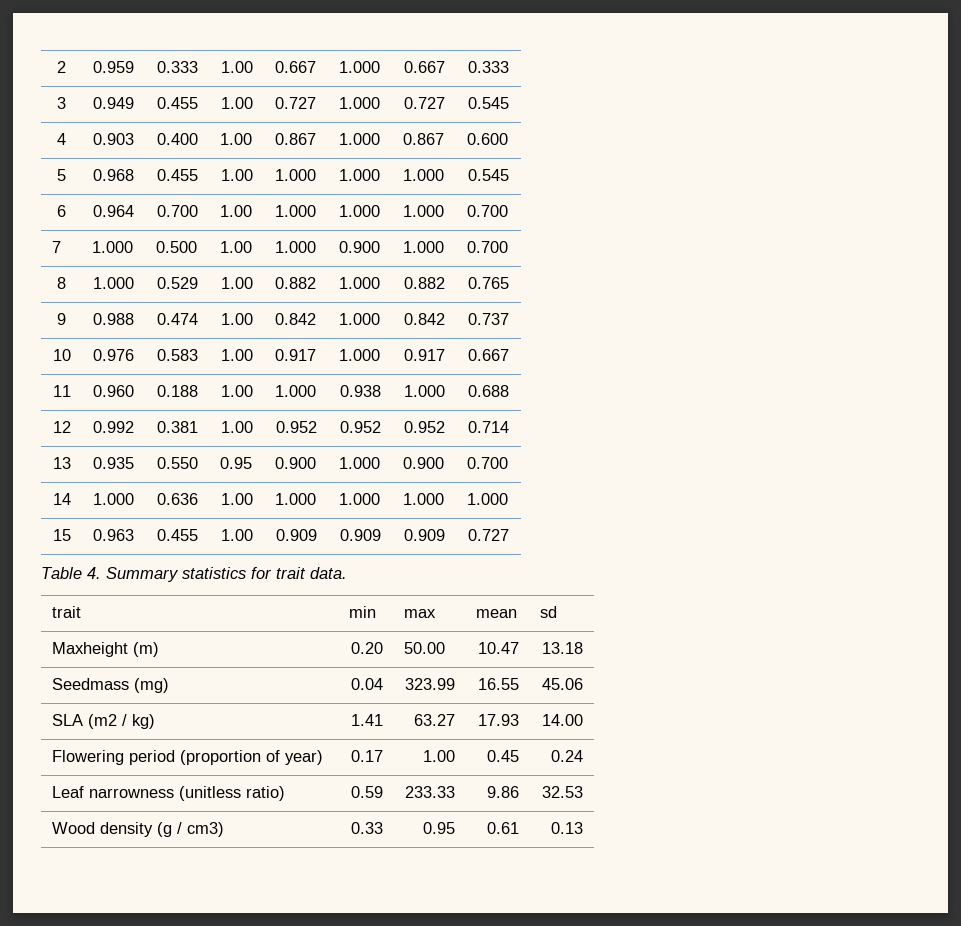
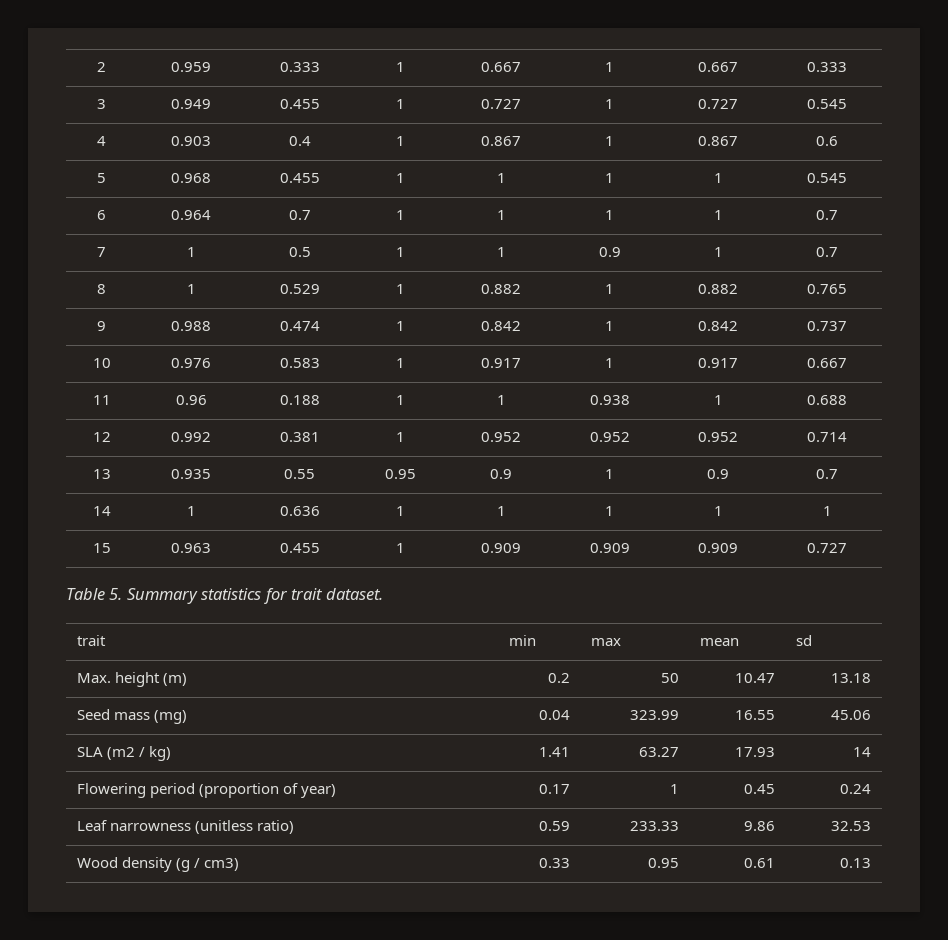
- 2 | 0.959 | 0.333 | 1.00 | 0.667 | 1.000 | 0.667 | 0.333
+ 2 | 0.959 | 0.333 | 1 | 0.667 | 1 | 0.667 | 0.333
- 3 | 0.949 | 0.455 | 1.00 | 0.727 | 1.000 | 0.727 | 0.545
+ 3 | 0.949 | 0.455 | 1 | 0.727 | 1 | 0.727 | 0.545
- 4 | 0.903 | 0.400 | 1.00 | 0.867 | 1.000 | 0.867 | 0.600
+ 4 | 0.903 | 0.4 | 1 | 0.867 | 1 | 0.867 | 0.6
- 5 | 0.968 | 0.455 | 1.00 | 1.000 | 1.000 | 1.000 | 0.545
+ 5 | 0.968 | 0.455 | 1 | 1 | 1 | 1 | 0.545
- 6 | 0.964 | 0.700 | 1.00 | 1.000 | 1.000 | 1.000 | 0.700
- 7 | 1.000 | 0.500 | 1.00 | 1.000 | 0.900 | 1.000 | 0.700
+ 6 | 0.964 | 0.7 | 1 | 1 | 1 | 1 | 0.7
+ 7 | 1 | 0.5 | 1 | 1 | 0.9 | 1 | 0.7
- 8 | 1.000 | 0.529 | 1.00 | 0.882 | 1.000 | 0.882 | 0.765
+ 8 | 1 | 0.529 | 1 | 0.882 | 1 | 0.882 | 0.765
- 9 | 0.988 | 0.474 | 1.00 | 0.842 | 1.000 | 0.842 | 0.737
+ 9 | 0.988 | 0.474 | 1 | 0.842 | 1 | 0.842 | 0.737
- 10 | 0.976 | 0.583 | 1.00 | 0.917 | 1.000 | 0.917 | 0.667
+ 10 | 0.976 | 0.583 | 1 | 0.917 | 1 | 0.917 | 0.667
- 11 | 0.960 | 0.188 | 1.00 | 1.000 | 0.938 | 1.000 | 0.688
+ 11 | 0.96 | 0.188 | 1 | 1 | 0.938 | 1 | 0.688
- 12 | 0.992 | 0.381 | 1.00 | 0.952 | 0.952 | 0.952 | 0.714
+ 12 | 0.992 | 0.381 | 1 | 0.952 | 0.952 | 0.952 | 0.714
- 13 | 0.935 | 0.550 | 0.95 | 0.900 | 1.000 | 0.900 | 0.700
+ 13 | 0.935 | 0.55 | 0.95 | 0.9 | 1 | 0.9 | 0.7
- 14 | 1.000 | 0.636 | 1.00 | 1.000 | 1.000 | 1.000 | 1.000
+ 14 | 1 | 0.636 | 1 | 1 | 1 | 1 | 1
- 15 | 0.963 | 0.455 | 1.00 | 0.909 | 0.909 | 0.909 | 0.727
+ 15 | 0.963 | 0.455 | 1 | 0.909 | 0.909 | 0.909 | 0.727
- Table 4. Summary statistics for trait data.
+ Table 5. Summary statistics for trait dataset.
- Maxheight (m) | 0.20 | 50.00 | 10.47 | 13.18
+ Max. height (m) | 0.2 | 50 | 10.47 | 13.18
- Seedmass (mg) | 0.04 | 323.99 | 16.55 | 45.06
+ Seed mass (mg) | 0.04 | 323.99 | 16.55 | 45.06
- SLA (m2 / kg) | 1.41 | 63.27 | 17.93 | 14.00
+ SLA (m2 / kg) | 1.41 | 63.27 | 17.93 | 14
- Flowering period (proportion of year) | 0.17 | 1.00 | 0.45 | 0.24
+ Flowering period (proportion of year) | 0.17 | 1 | 0.45 | 0.24

